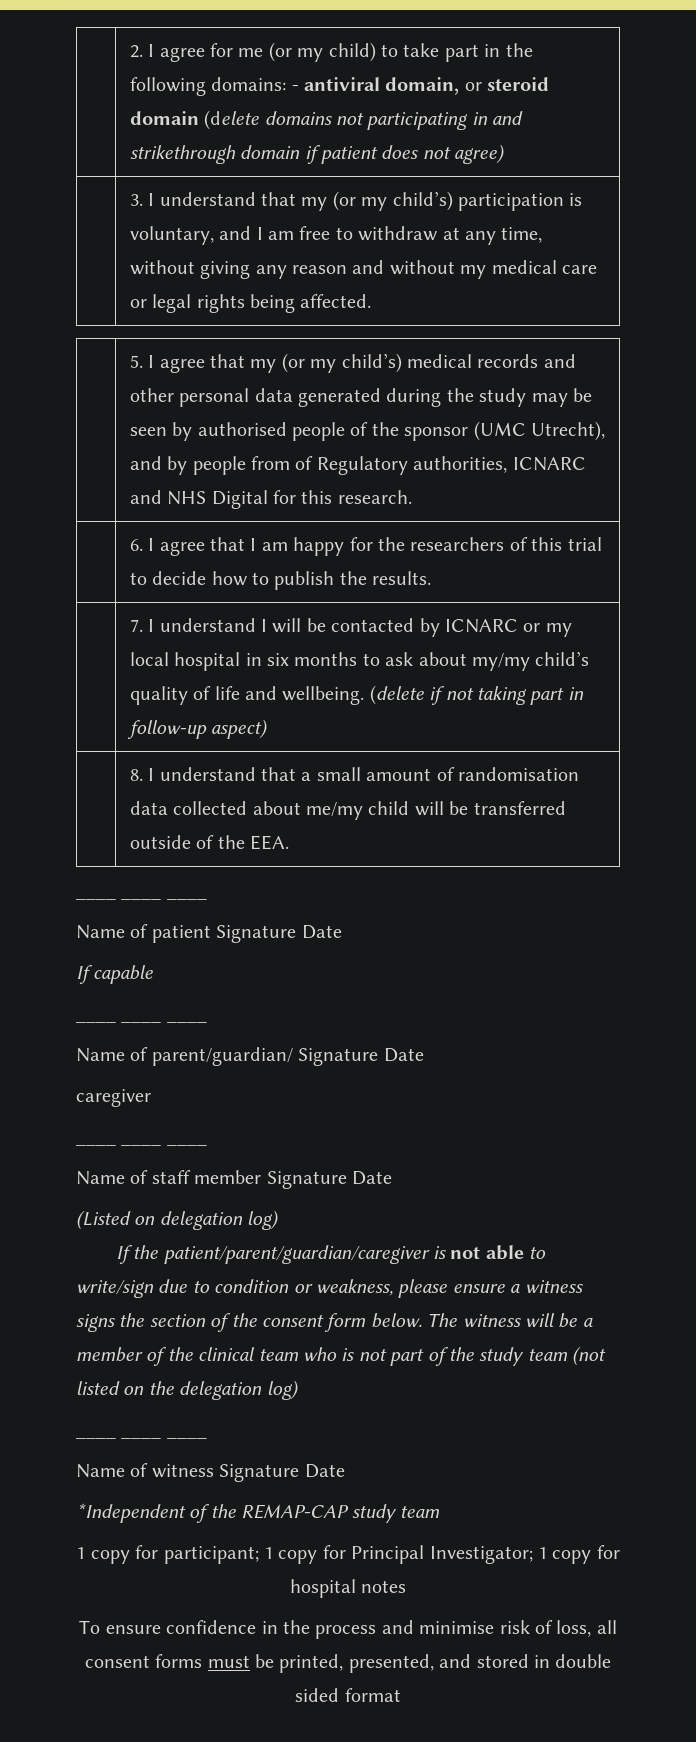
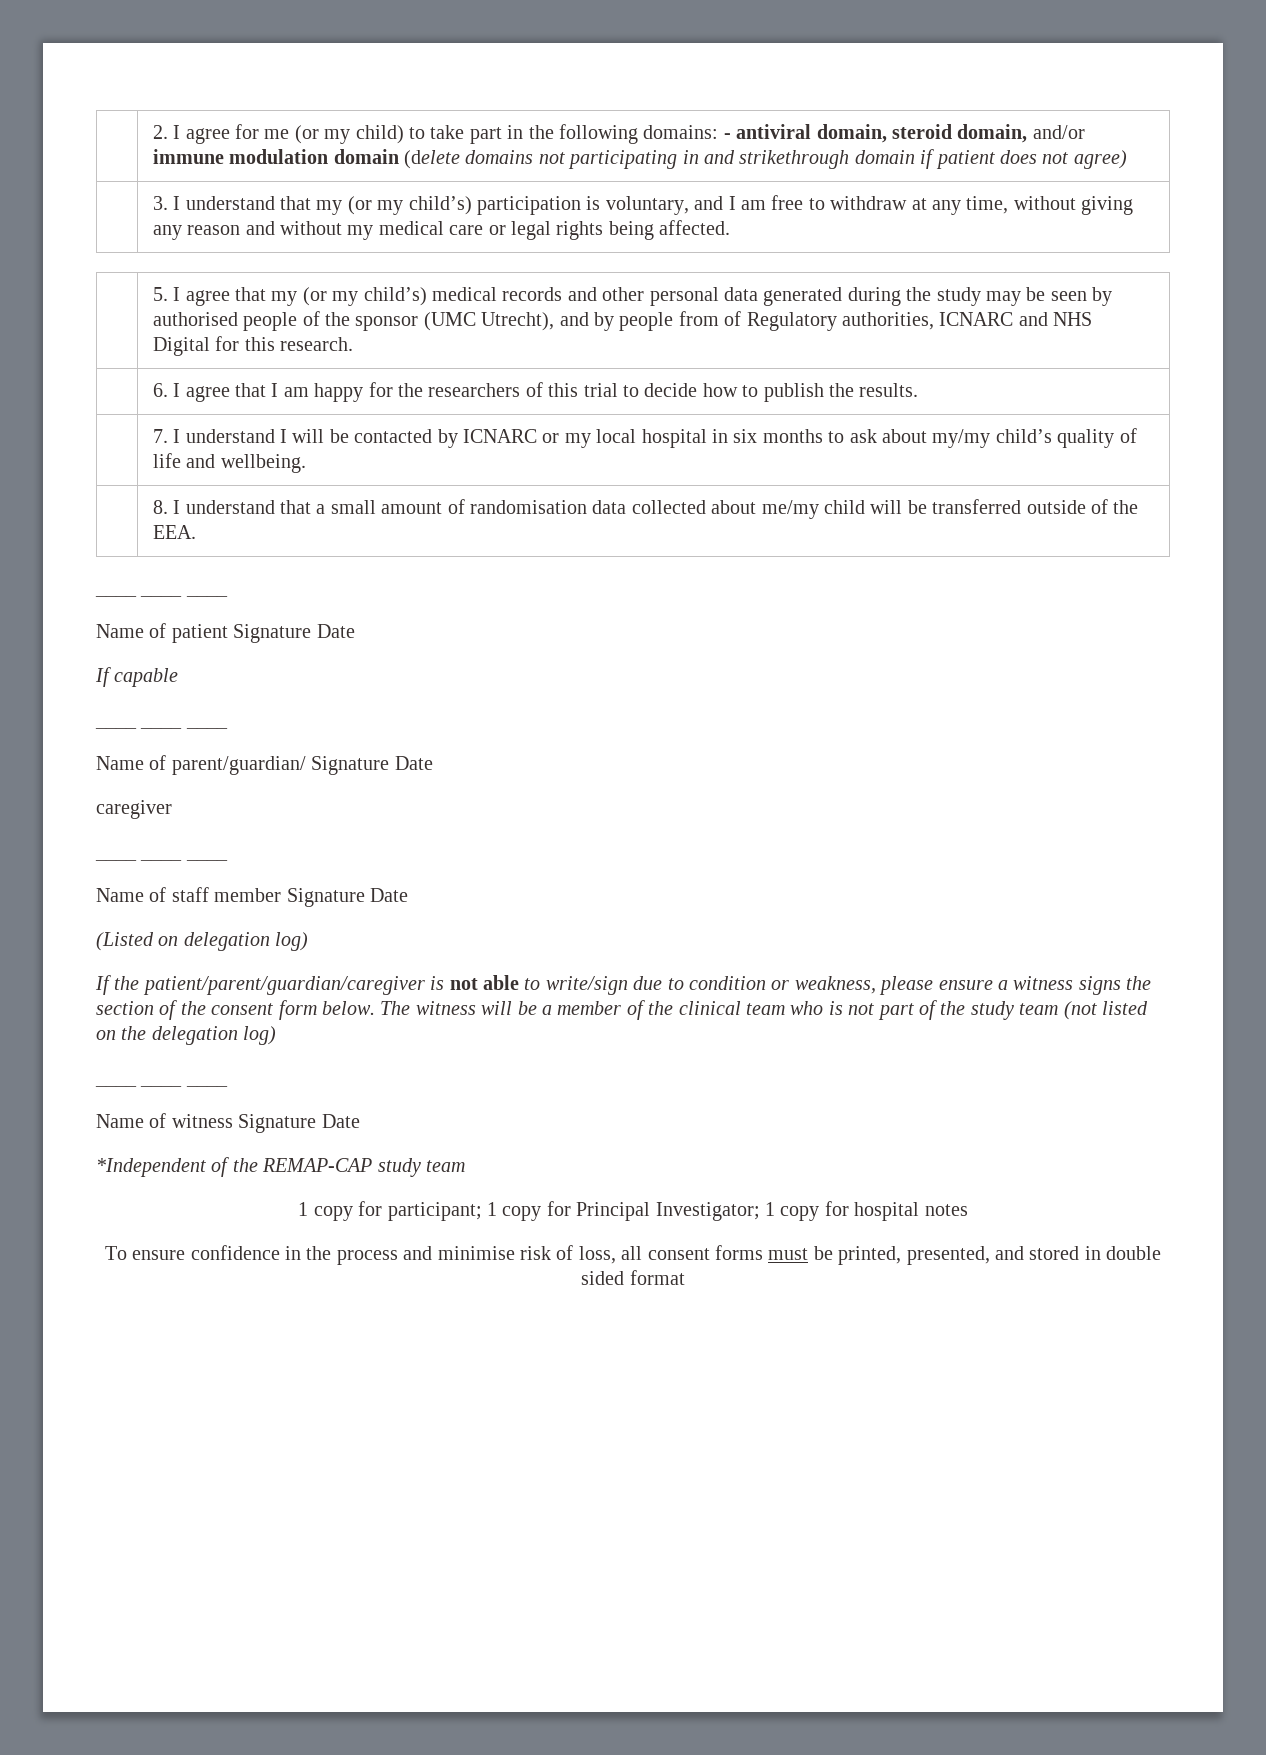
- | 2. I agree for me (or my child) to take part in the following domains: - antiviral domain, or steroid domain (delete domains not participating in and strikethrough domain if patient does not agree)
+ | 2. I agree for me (or my child) to take part in the following domains: - antiviral domain, steroid domain, and/or immune modulation domain (delete domains not participating in and strikethrough domain if patient does not agree)
- | 7. I understand I will be contacted by ICNARC or my local hospital in six months to ask about my/my child’s quality of life and wellbeing. (delete if not taking part in follow-up aspect)
+ | 7. I understand I will be contacted by ICNARC or my local hospital in six months to ask about my/my child’s quality of life and wellbeing.

